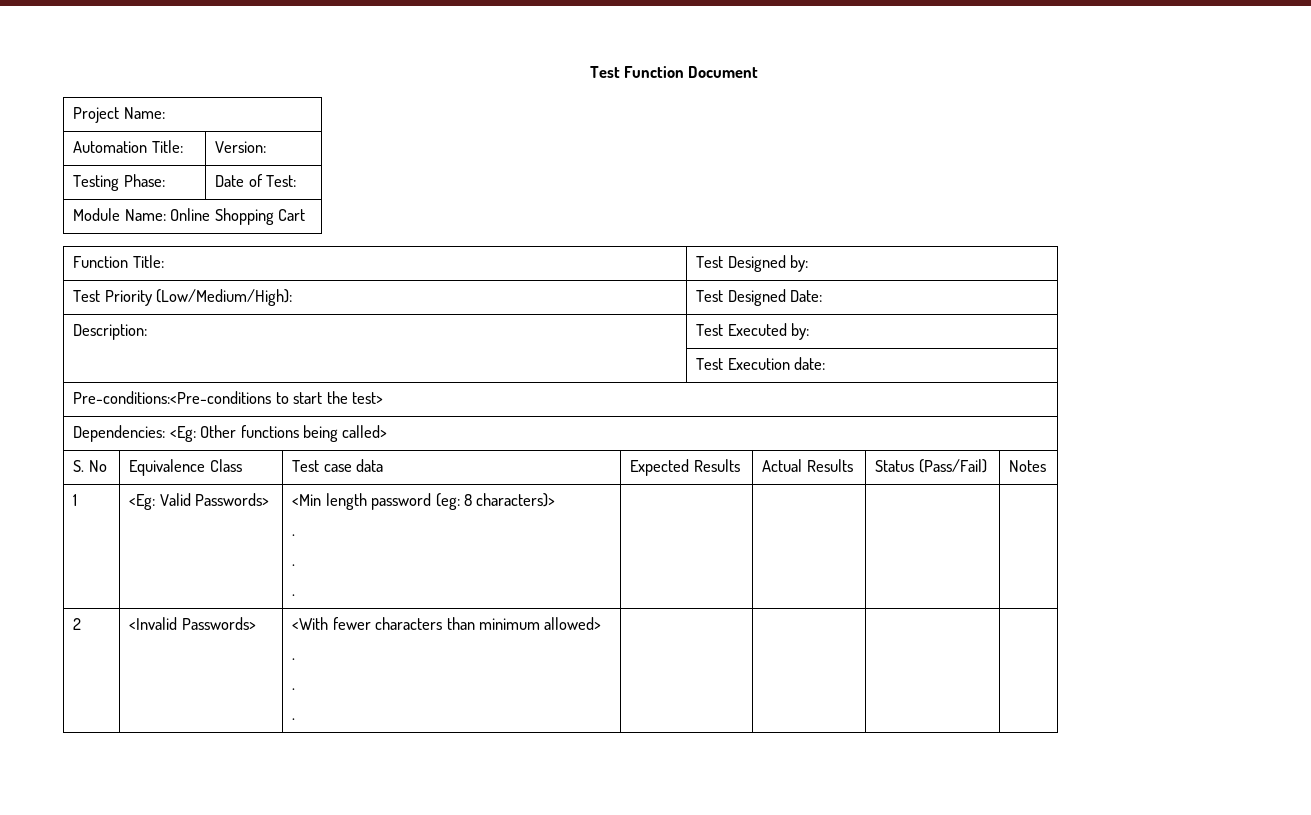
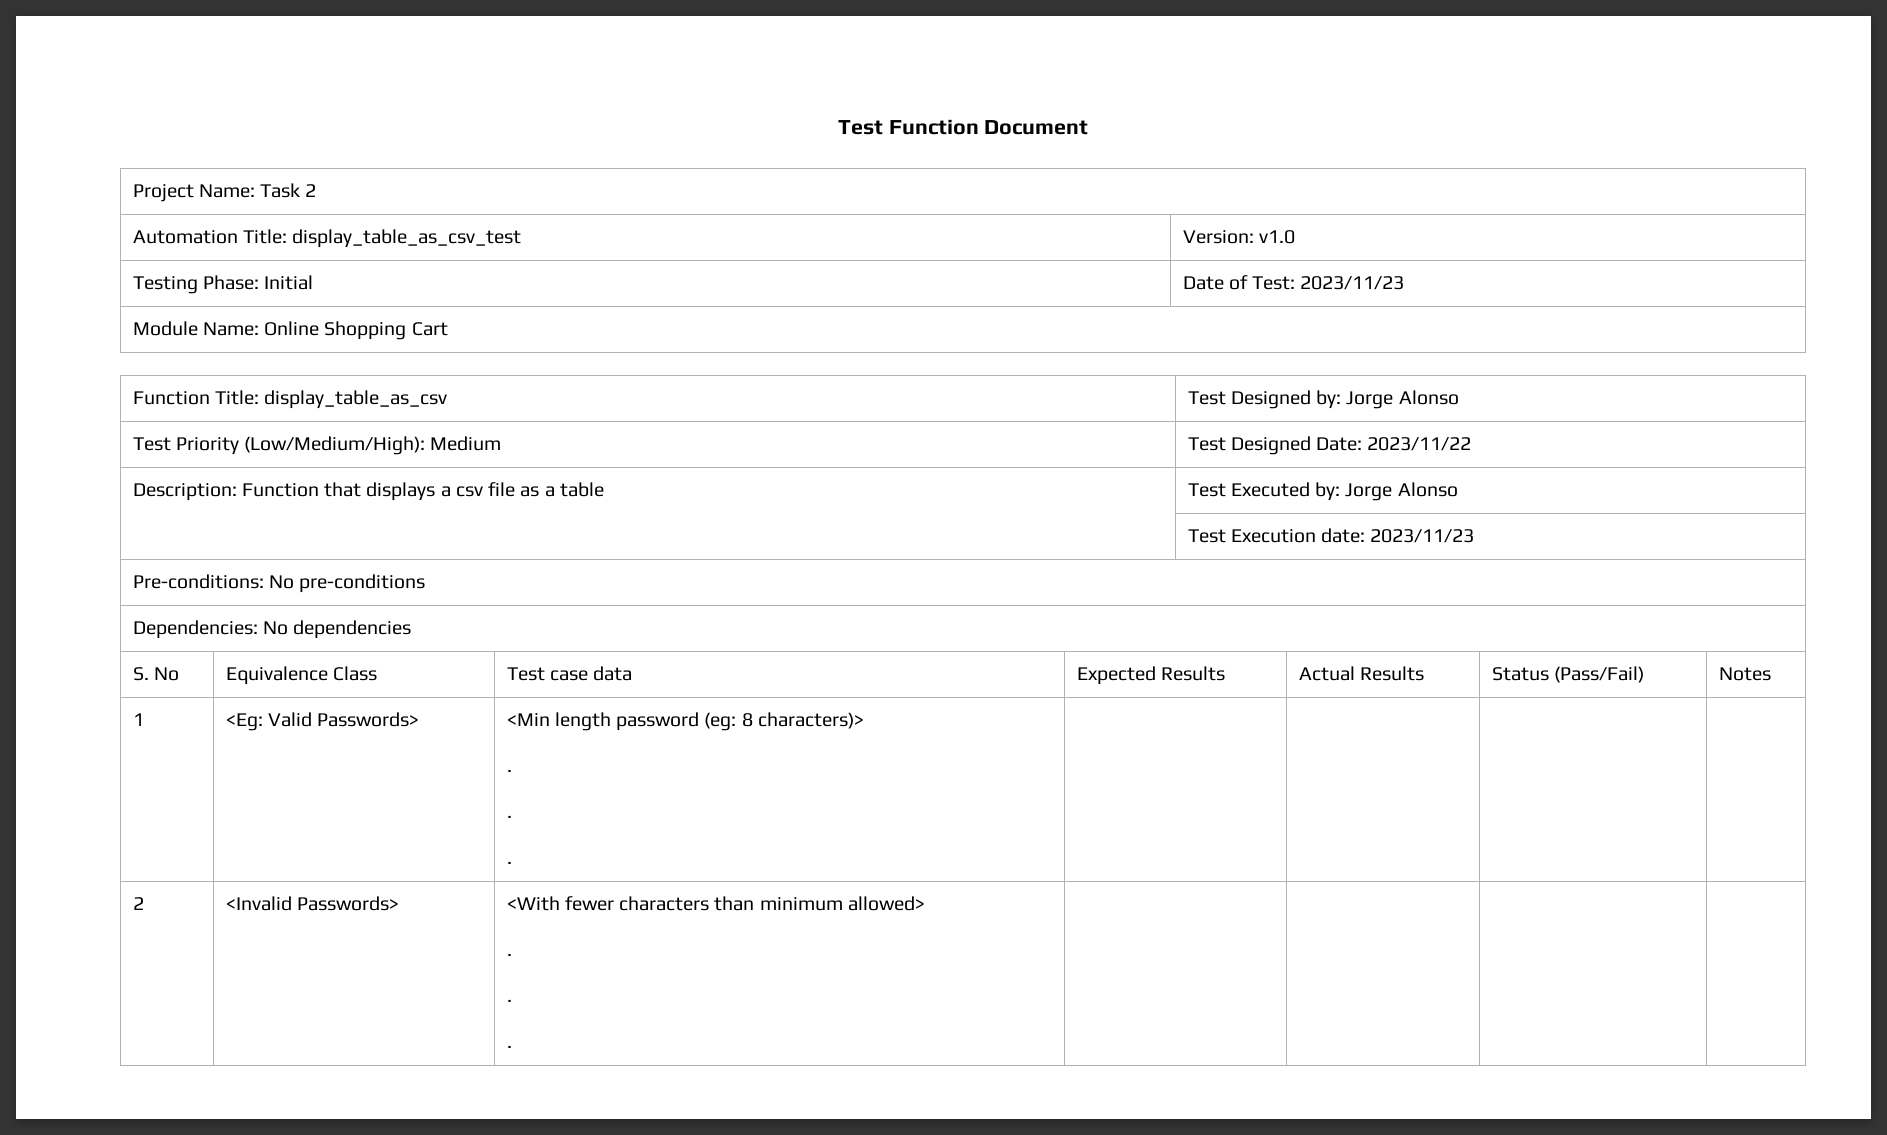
- Project Name:
+ Project Name: Task 2
- Automation Title: | Version:
+ Automation Title: display_table_as_csv_test | Version: v1.0
- Testing Phase: | Date of Test:
+ Testing Phase: Initial | Date of Test: 2023/11/23
- Function Title: | Test Designed by:
+ Function Title: display_table_as_csv | Test Designed by: Jorge Alonso
- Test Priority (Low/Medium/High): | Test Designed Date:
+ Test Priority (Low/Medium/High): Medium | Test Designed Date: 2023/11/22
- Description: | Test Executed by:
+ Description: Function that displays a csv file as a table | Test Executed by: Jorge Alonso
- | Test Execution date:
- Pre-conditions:<Pre-conditions to start the test>
- Dependencies: <Eg: Other functions being called>
+ | Test Execution date: 2023/11/23
+ Pre-conditions: No pre-conditions
+ Dependencies: No dependencies

